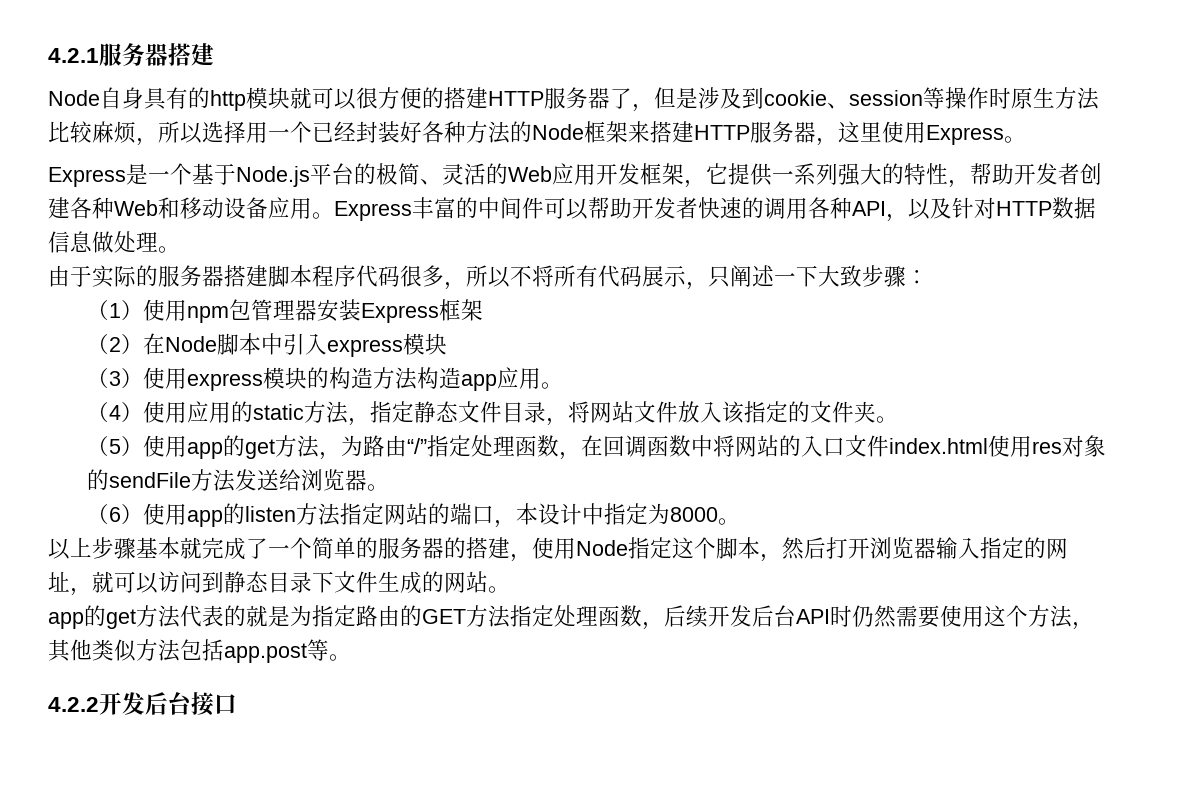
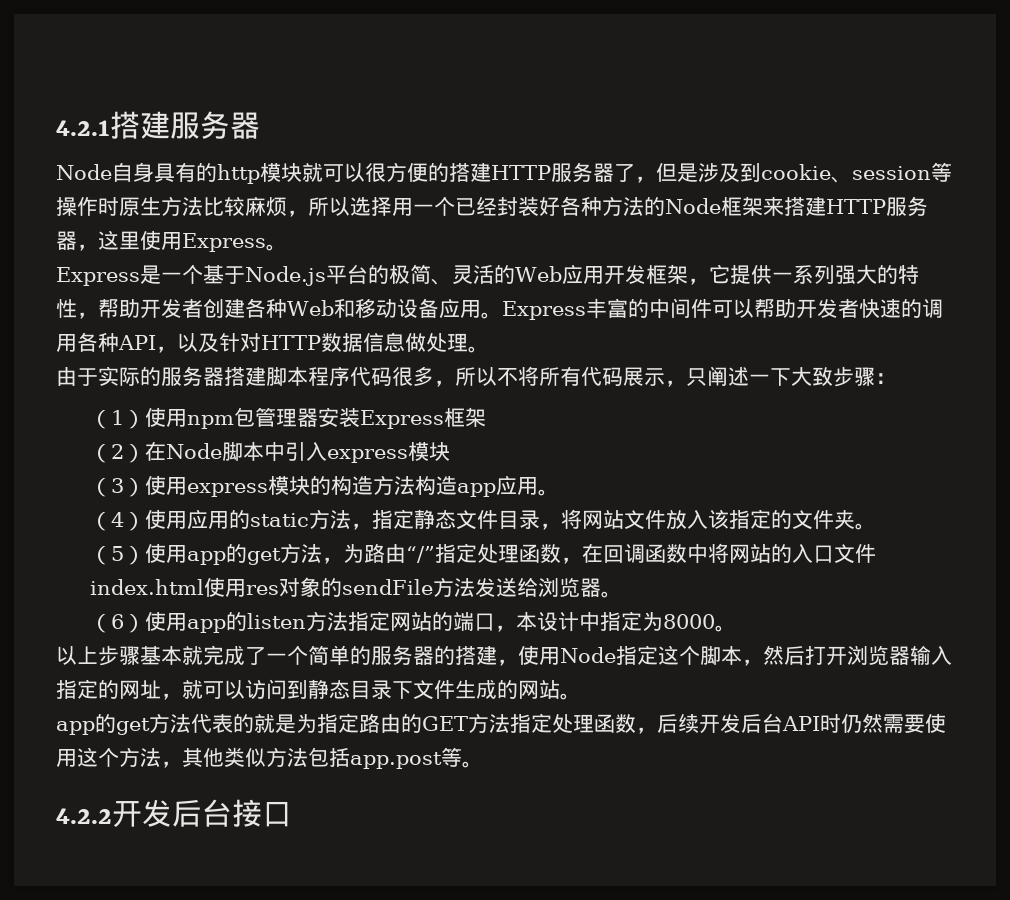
- 4.2.1服务器搭建
+ 4.2.1搭建服务器

